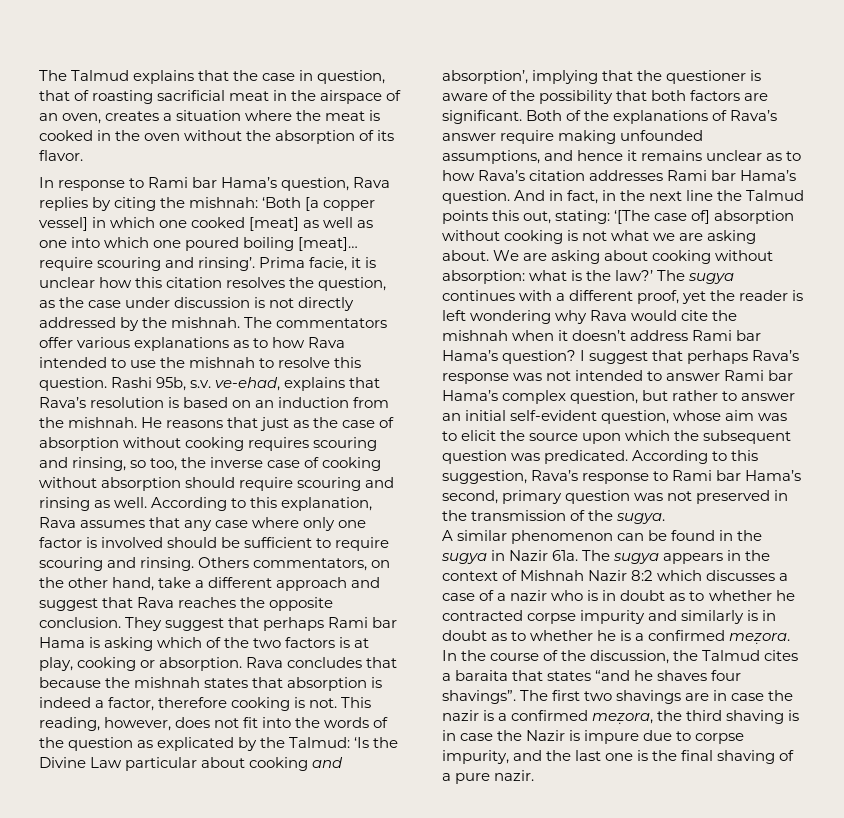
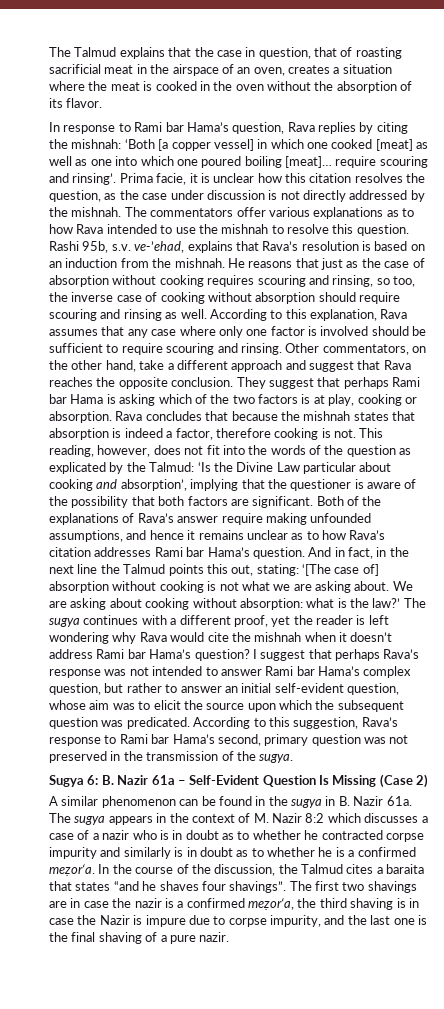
- Rashi 95b, s.v. ve-ehad, explains that Rava’s resolution is based on an induction from the mishnah.
+ Rashi 95b, s.v. ve-’ehad, explains that Rava’s resolution is based on an induction from the mishnah.
- Others commentators, on the other hand, take a different approach and suggest that Rava reaches the opposite conclusion.
+ Other commentators, on the other hand, take a different approach and suggest that Rava reaches the opposite conclusion.
+ Sugya 6: B. Nazir 61a – Self-Evident Question Is Missing (Case 2)
- A similar phenomenon can be found in the sugya in Nazir 61a.
+ A similar phenomenon can be found in the sugya in B. Nazir 61a.
- The sugya appears in the context of Mishnah Nazir 8:2 which discusses a case of a nazir who is in doubt as to whether he contracted corpse impurity and similarly is in doubt as to whether he is a confirmed meẓora.
+ The sugya appears in the context of M. Nazir 8:2 which discusses a case of a nazir who is in doubt as to whether he contracted corpse impurity and similarly is in doubt as to whether he is a confirmed meẓor‘a.
- The first two shavings are in case the nazir is a confirmed meẓora, the third shaving is in case the Nazir is impure due to corpse impurity, and the last one is the final shaving of a pure nazir.
+ The first two shavings are in case the nazir is a confirmed meẓor‘a, the third shaving is in case the Nazir is impure due to corpse impurity, and the last one is the final shaving of a pure nazir.

